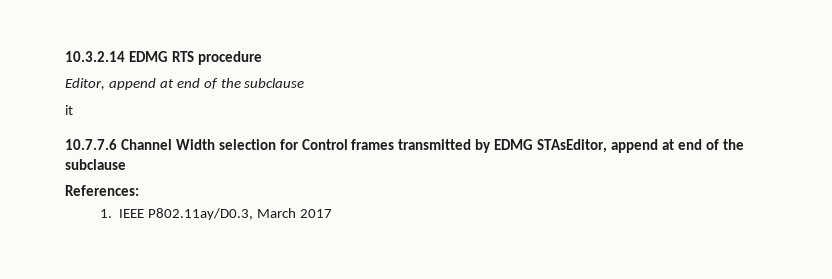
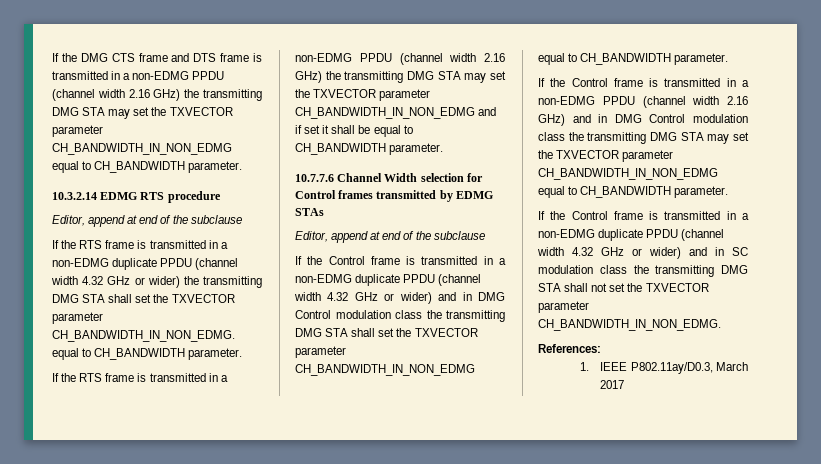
+ If the DMG CTS frame and DTS frame is transmitted in a non-EDMG PPDU (channel width 2.16 GHz) the transmitting DMG STA may set the TXVECTOR parameter CH_BANDWIDTH_IN_NON_EDMG equal to CH_BANDWIDTH parameter.
- it
+ If the RTS frame is transmitted in a non-EDMG duplicate PPDU (channel width 4.32 GHz or wider) the transmitting DMG STA shall set the TXVECTOR parameter CH_BANDWIDTH_IN_NON_EDMG. equal to CH_BANDWIDTH parameter.
+ If the RTS frame is transmitted in a non-EDMG PPDU (channel width 2.16 GHz) the transmitting DMG STA may set the TXVECTOR parameter CH_BANDWIDTH_IN_NON_EDMG and if set it shall be equal to CH_BANDWIDTH parameter.
- 10.7.7.6 Channel Width selection for Control frames transmitted by EDMG STAsEditor, append at end of the subclause
+ 10.7.7.6 Channel Width selection for Control frames transmitted by EDMG STAs
+ Editor, append at end of the subclause
+ If the Control frame is transmitted in a non-EDMG duplicate PPDU (channel width 4.32 GHz or wider) and in DMG Control modulation class the transmitting DMG STA shall set the TXVECTOR parameter CH_BANDWIDTH_IN_NON_EDMG equal to CH_BANDWIDTH parameter.
+ If the Control frame is transmitted in a non-EDMG PPDU (channel width 2.16 GHz) and in DMG Control modulation class the transmitting DMG STA may set the TXVECTOR parameter CH_BANDWIDTH_IN_NON_EDMG equal to CH_BANDWIDTH parameter.
+ If the Control frame is transmitted in a non-EDMG duplicate PPDU (channel width 4.32 GHz or wider) and in SC modulation class the transmitting DMG STA shall not set the TXVECTOR parameter CH_BANDWIDTH_IN_NON_EDMG.

